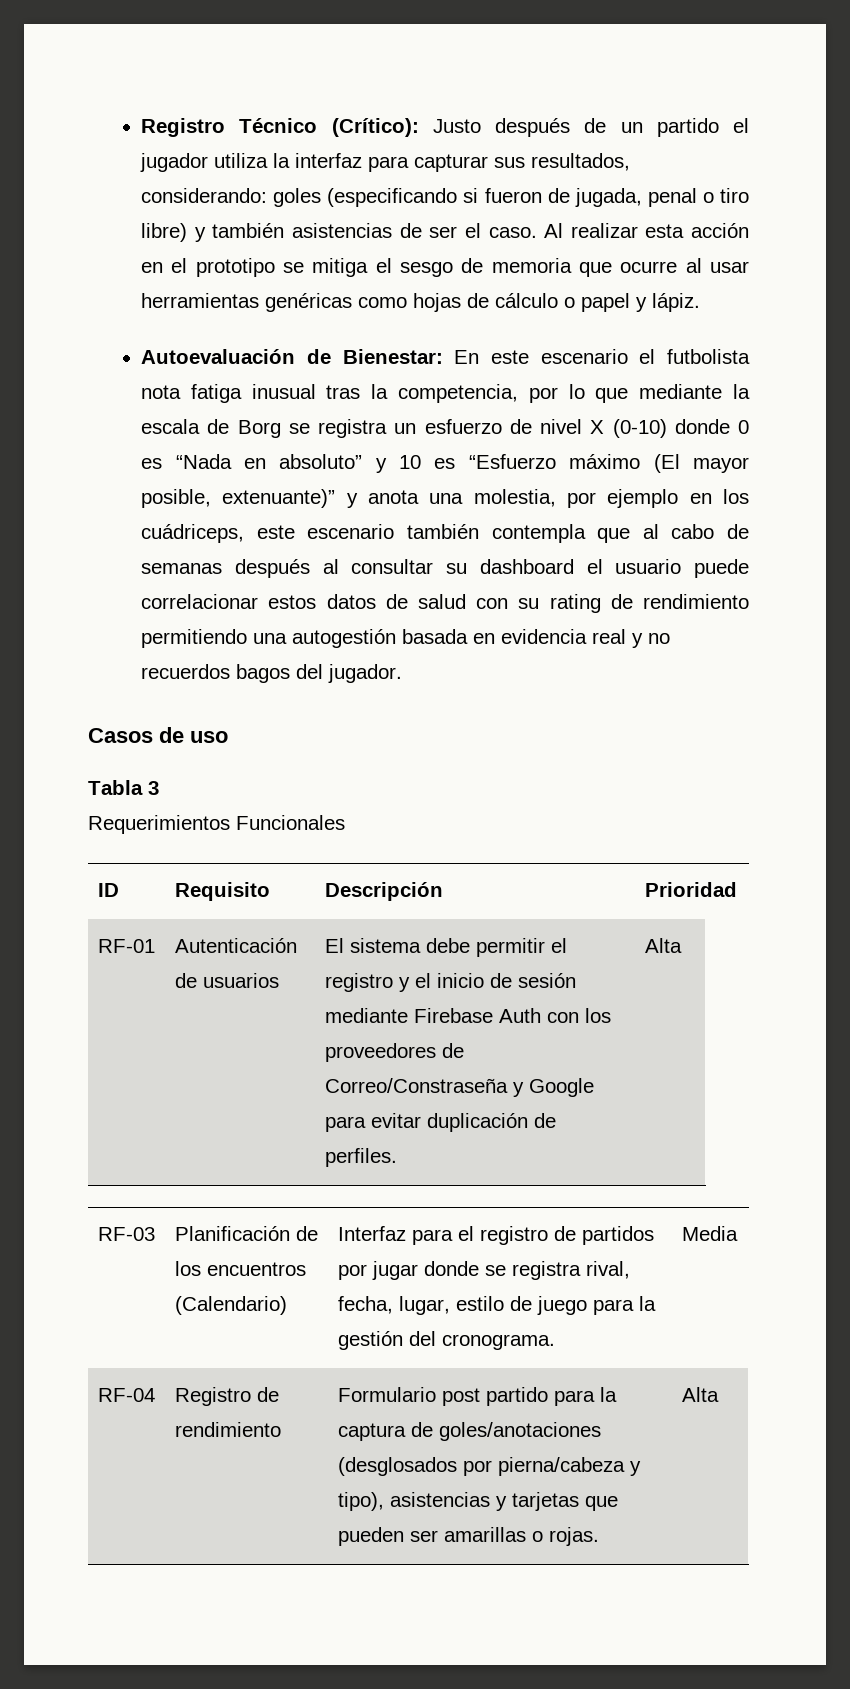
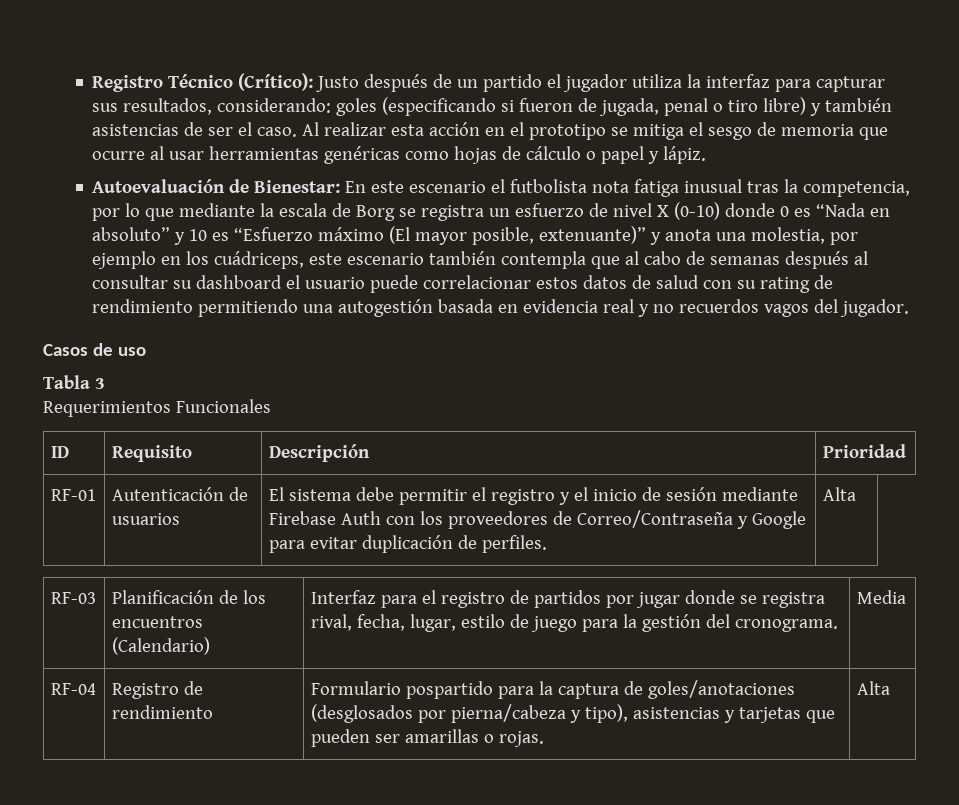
- En este escenario el futbolista nota fatiga inusual tras la competencia, por lo que mediante la escala de Borg se registra un esfuerzo de nivel X (0-10) donde 0 es “Nada en absoluto” y 10 es “Esfuerzo máximo (El mayor posible, extenuante)” y anota una molestia, por ejemplo en los cuádriceps, este escenario también contempla que al cabo de semanas después al consultar su dashboard el usuario puede correlacionar estos datos de salud con su rating de rendimiento permitiendo una autogestión basada en evidencia real y no recuerdos bagos del jugador.
+ En este escenario el futbolista nota fatiga inusual tras la competencia, por lo que mediante la escala de Borg se registra un esfuerzo de nivel X (0-10) donde 0 es “Nada en absoluto” y 10 es “Esfuerzo máximo (El mayor posible, extenuante)” y anota una molestia, por ejemplo en los cuádriceps, este escenario también contempla que al cabo de semanas después al consultar su dashboard el usuario puede correlacionar estos datos de salud con su rating de rendimiento permitiendo una autogestión basada en evidencia real y no recuerdos vagos del jugador.
- RF-01 | Autenticación de usuarios | El sistema debe permitir el registro y el inicio de sesión mediante Firebase Auth con los proveedores de Correo/Constraseña y Google para evitar duplicación de perfiles. | Alta
+ RF-01 | Autenticación de usuarios | El sistema debe permitir el registro y el inicio de sesión mediante Firebase Auth con los proveedores de Correo/Contraseña y Google para evitar duplicación de perfiles. | Alta
- RF-04 | Registro de rendimiento | Formulario post partido para la captura de goles/anotaciones (desglosados por pierna/cabeza y tipo), asistencias y tarjetas que pueden ser amarillas o rojas. | Alta
+ RF-04 | Registro de rendimiento | Formulario pospartido para la captura de goles/anotaciones (desglosados por pierna/cabeza y tipo), asistencias y tarjetas que pueden ser amarillas o rojas. | Alta

